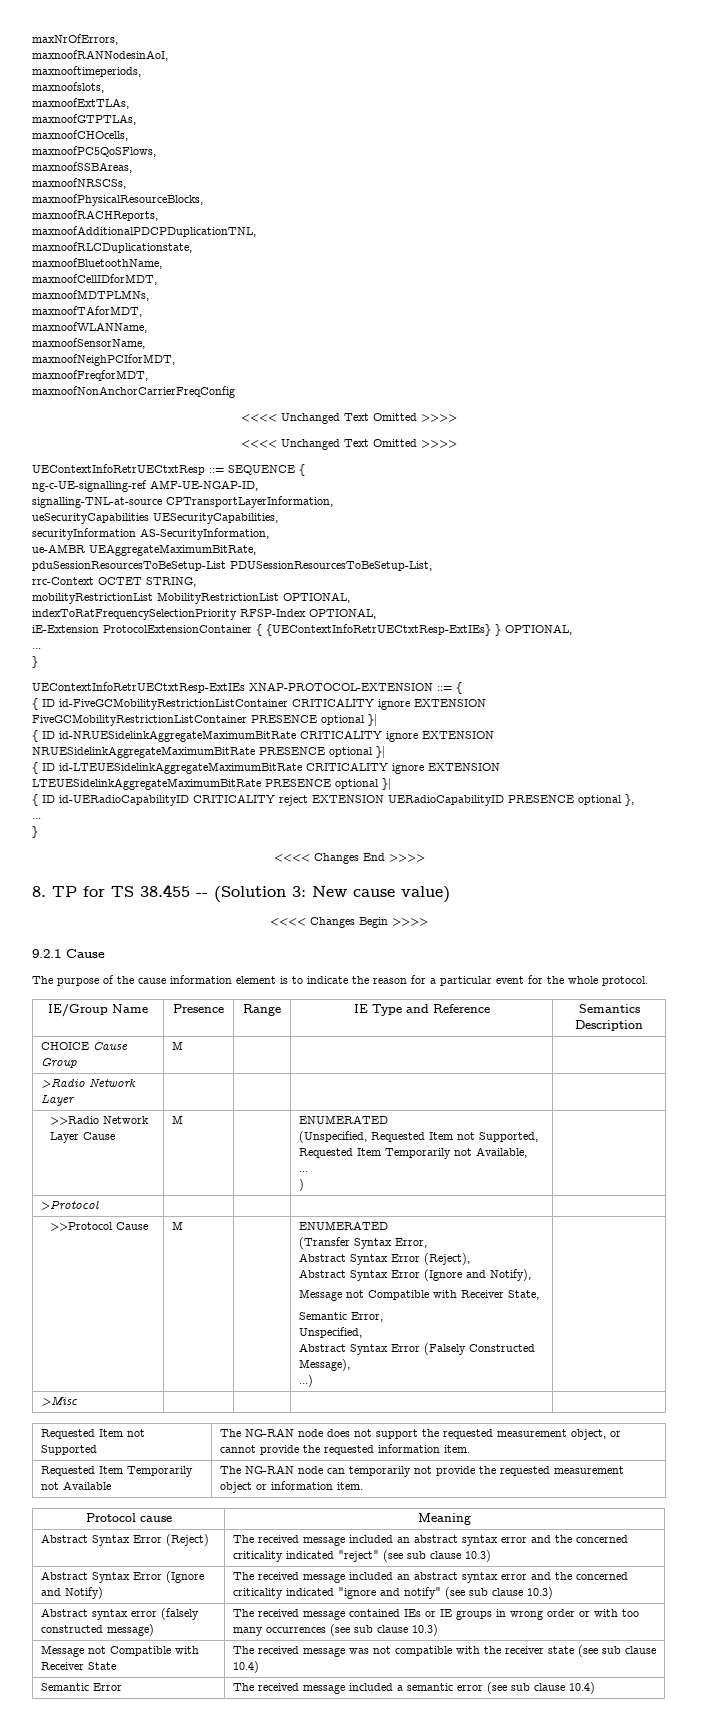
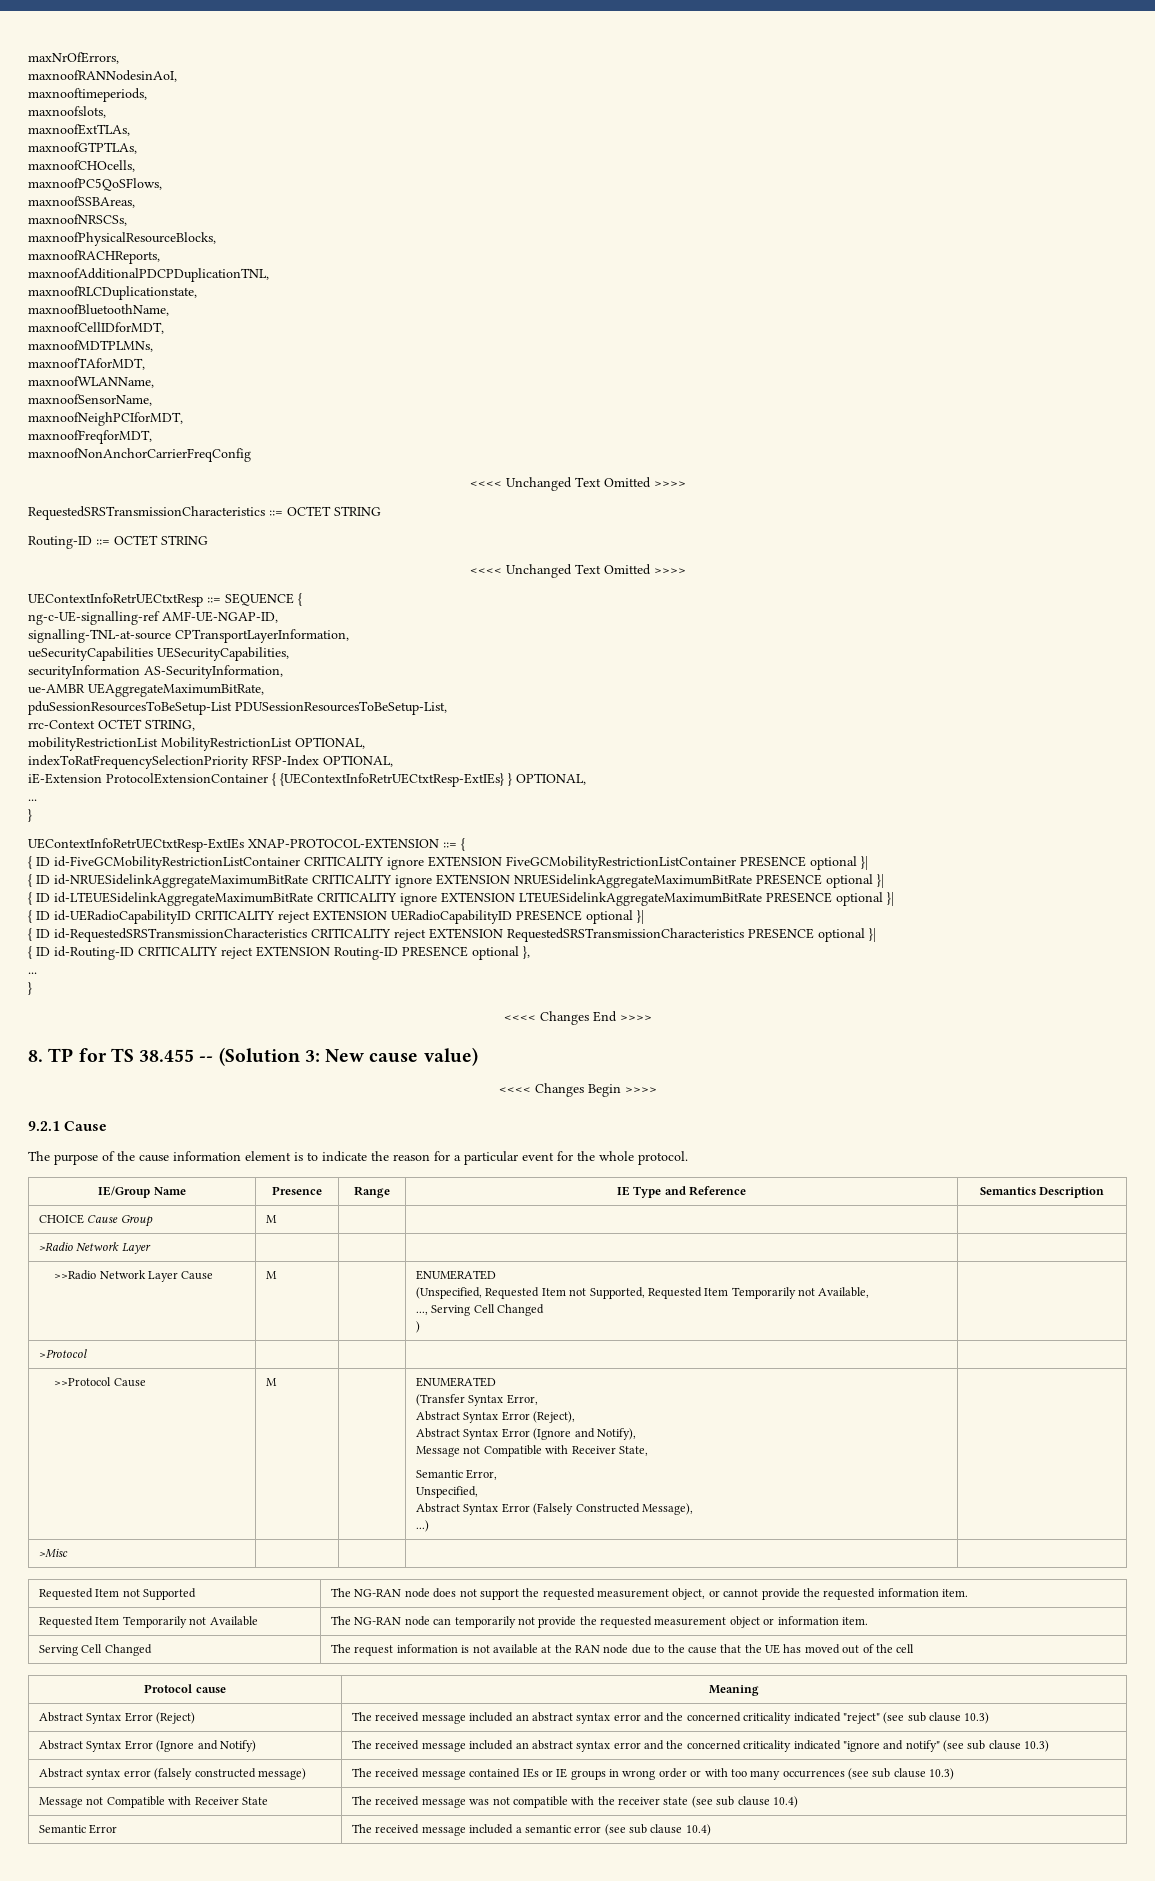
+ RequestedSRSTransmissionCharacteristics ::= OCTET STRING
+ Routing-ID ::= OCTET STRING
- { ID id-UERadioCapabilityID CRITICALITY reject EXTENSION UERadioCapabilityID PRESENCE optional },
+ { ID id-UERadioCapabilityID CRITICALITY reject EXTENSION UERadioCapabilityID PRESENCE optional }|
+ { ID id-RequestedSRSTransmissionCharacteristics CRITICALITY reject EXTENSION RequestedSRSTransmissionCharacteristics PRESENCE optional }|
+ { ID id-Routing-ID CRITICALITY reject EXTENSION Routing-ID PRESENCE optional },
  >>Radio Network Layer Cause | M | | ENUMERATED
  (Unspecified, Requested Item not Supported, Requested Item Temporarily not Available,
- ...
+ ..., Serving Cell Changed
+ Serving Cell Changed | The request information is not available at the RAN node due to the cause that the UE has moved out of the cell

